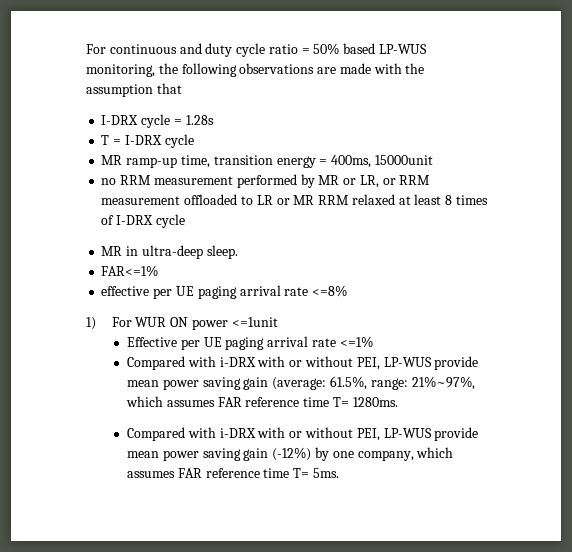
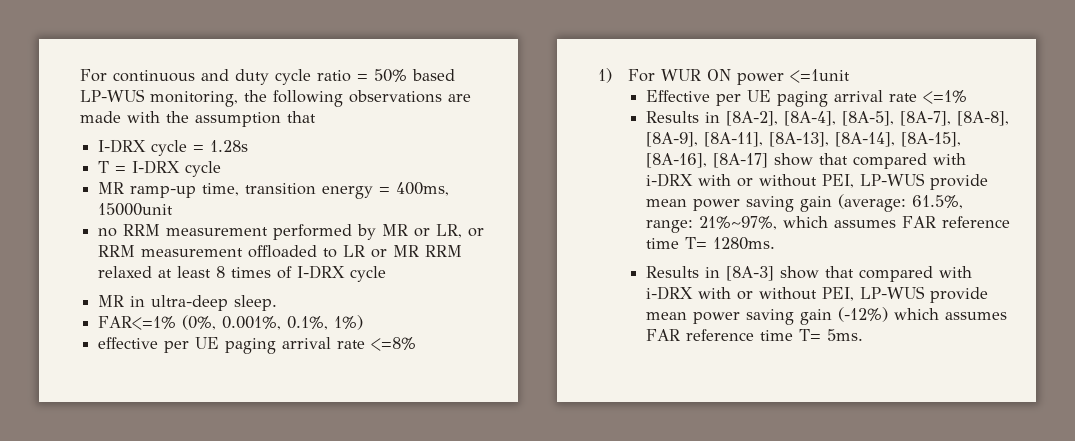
- FAR<=1%
+ FAR<=1% (0%, 0.001%, 0.1%, 1%)
- Compared with i-DRX with or without PEI, LP-WUS provide mean power saving gain (average: 61.5%, range: 21%~97%, which assumes FAR reference time T= 1280ms.
+ Results in [8A-2], [8A-4], [8A-5], [8A-7], [8A-8], [8A-9], [8A-11], [8A-13], [8A-14], [8A-15], [8A-16], [8A-17] show that compared with i-DRX with or without PEI, LP-WUS provide mean power saving gain (average: 61.5%, range: 21%~97%, which assumes FAR reference time T= 1280ms.
- Compared with i-DRX with or without PEI, LP-WUS provide mean power saving gain (-12%) by one company, which assumes FAR reference time T= 5ms.
+ Results in [8A-3] show that compared with i-DRX with or without PEI, LP-WUS provide mean power saving gain (-12%) which assumes FAR reference time T= 5ms.

